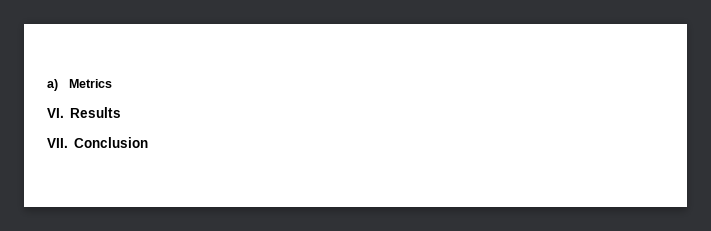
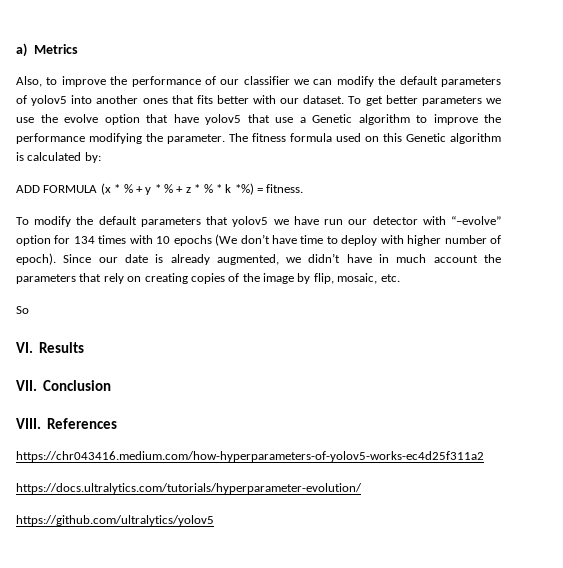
+ Also, to improve the performance of our classifier we can modify the default parameters of yolov5 into another ones that fits better with our dataset. To get better parameters we use the evolve option that have yolov5 that use a Genetic algorithm to improve the performance modifying the parameter. The fitness formula used on this Genetic algorithm is calculated by:
+ ADD FORMULA (x * % + y * % + z * % * k *%) = fitness.
+ To modify the default parameters that yolov5 we have run our detector with “–evolve” option for 134 times with 10 epochs (We don’t have time to deploy with higher number of epoch). Since our date is already augmented, we didn’t have in much account the parameters that rely on creating copies of the image by flip, mosaic, etc.
+ So
+ VIII. References
+ https://chr043416.medium.com/how-hyperparameters-of-yolov5-works-ec4d25f311a2
+ https://docs.ultralytics.com/tutorials/hyperparameter-evolution/
+ https://github.com/ultralytics/yolov5

